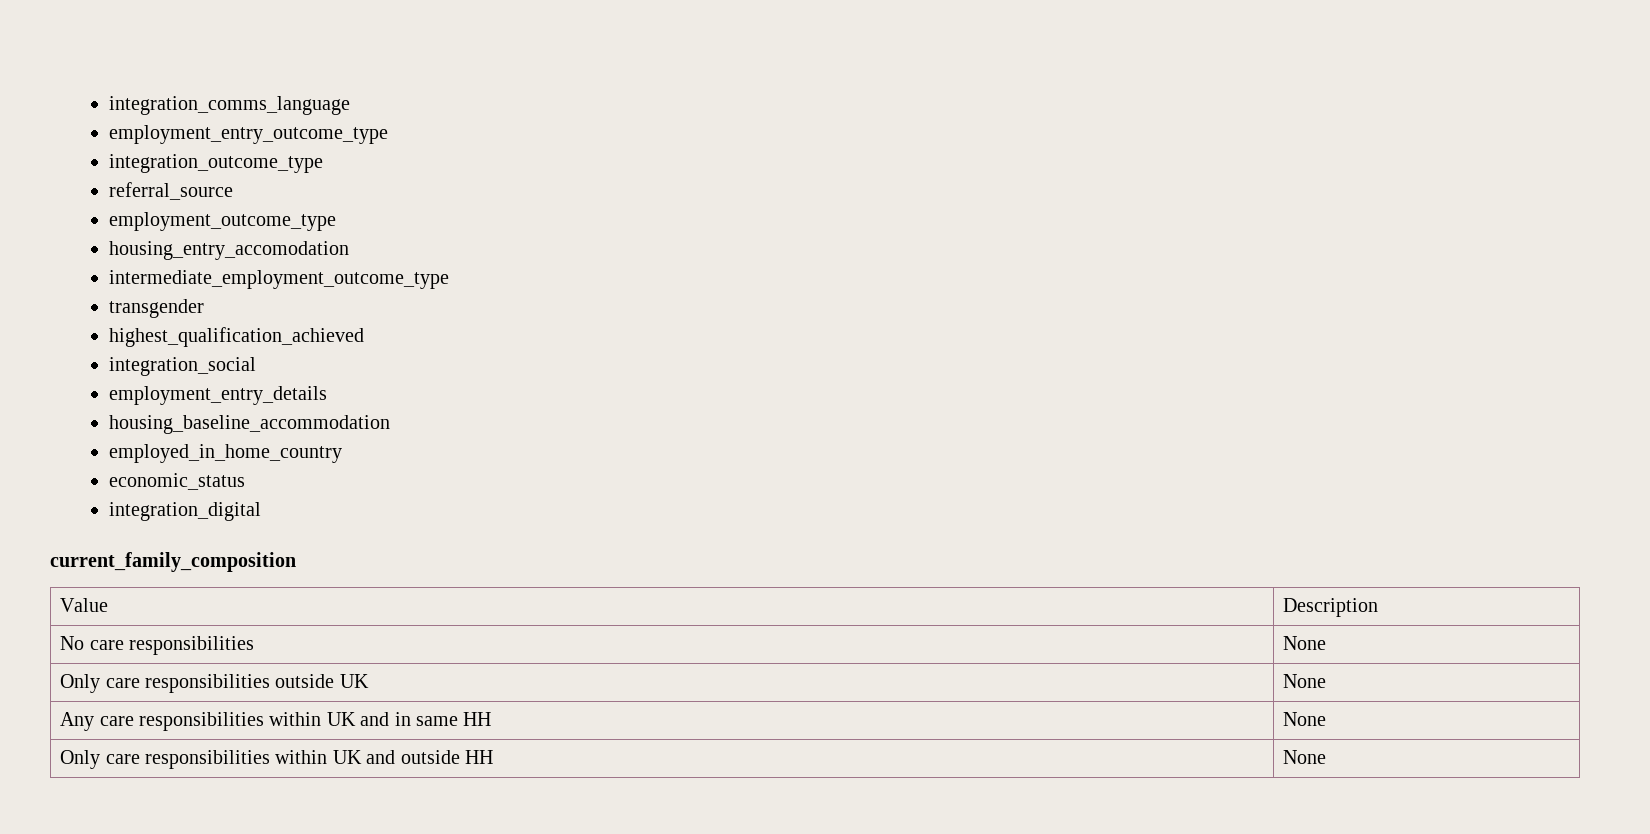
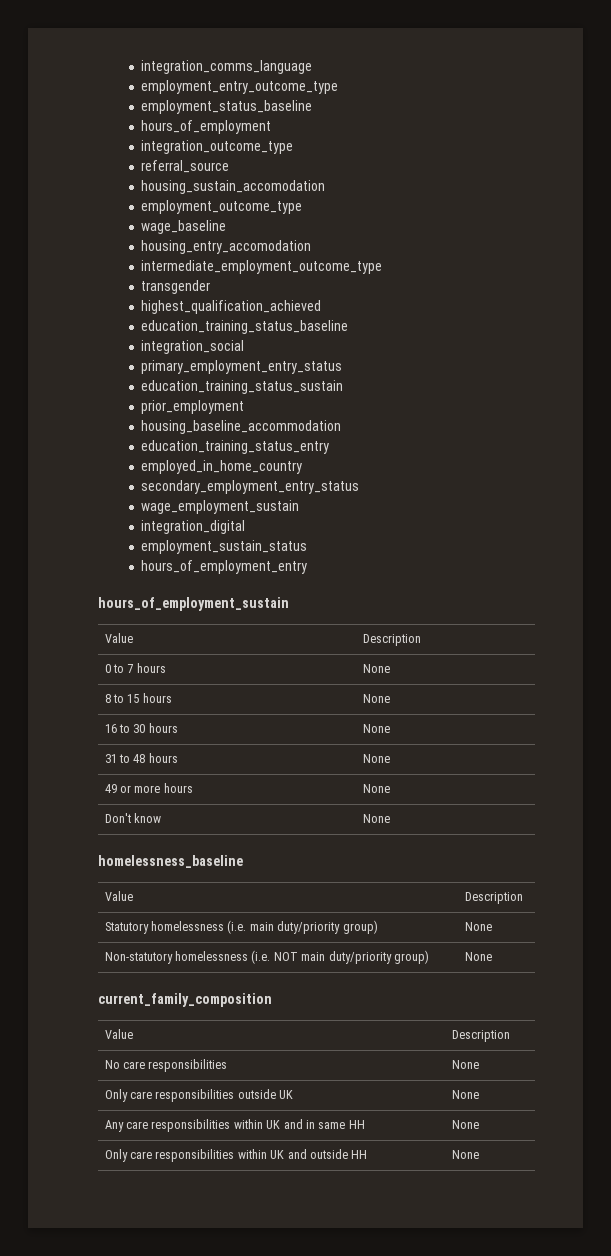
+ employment_status_baseline
+ hours_of_employment
+ housing_sustain_accomodation
+ wage_baseline
+ education_training_status_baseline
- employment_entry_details
+ primary_employment_entry_status
+ education_training_status_sustain
+ prior_employment
+ education_training_status_entry
- economic_status
+ secondary_employment_entry_status
+ wage_employment_sustain
+ employment_sustain_status
+ hours_of_employment_entry
+ hours_of_employment_sustain
+ Value | Description
+ 0 to 7 hours | None
+ 8 to 15 hours | None
+ 16 to 30 hours | None
+ 31 to 48 hours | None
+ 49 or more hours | None
+ Don't know | None
+ homelessness_baseline
+ Value | Description
+ Statutory homelessness (i.e. main duty/priority group) | None
+ Non-statutory homelessness (i.e. NOT main duty/priority group) | None

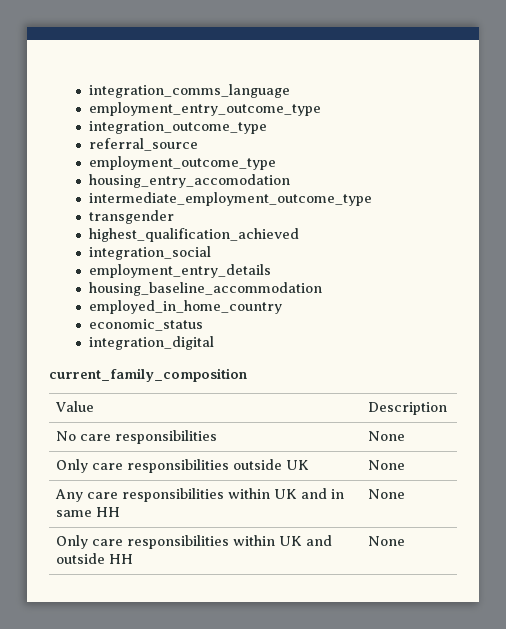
- employment_status_baseline
- hours_of_employment
- housing_sustain_accomodation
- wage_baseline
- education_training_status_baseline
- primary_employment_entry_status
- education_training_status_sustain
- prior_employment
+ employment_entry_details
- education_training_status_entry
- secondary_employment_entry_status
- wage_employment_sustain
+ economic_status
- employment_sustain_status
- hours_of_employment_entry
- hours_of_employment_sustain
- Value | Description
- 0 to 7 hours | None
- 8 to 15 hours | None
- 16 to 30 hours | None
- 31 to 48 hours | None
- 49 or more hours | None
- Don't know | None
- homelessness_baseline
- Value | Description
- Statutory homelessness (i.e. main duty/priority group) | None
- Non-statutory homelessness (i.e. NOT main duty/priority group) | None

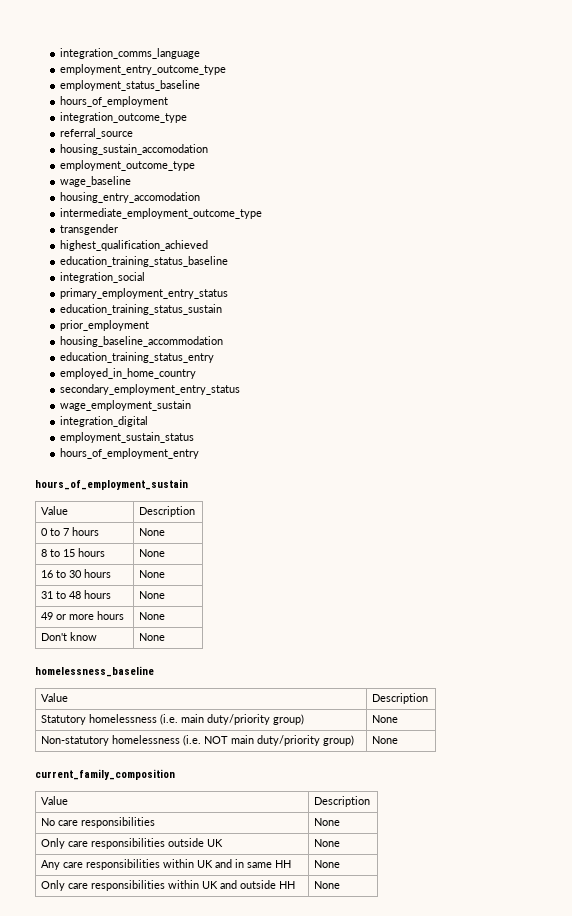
+ employment_status_baseline
+ hours_of_employment
+ housing_sustain_accomodation
+ wage_baseline
+ education_training_status_baseline
- employment_entry_details
+ primary_employment_entry_status
+ education_training_status_sustain
+ prior_employment
+ education_training_status_entry
- economic_status
+ secondary_employment_entry_status
+ wage_employment_sustain
+ employment_sustain_status
+ hours_of_employment_entry
+ hours_of_employment_sustain
+ Value | Description
+ 0 to 7 hours | None
+ 8 to 15 hours | None
+ 16 to 30 hours | None
+ 31 to 48 hours | None
+ 49 or more hours | None
+ Don't know | None
+ homelessness_baseline
+ Value | Description
+ Statutory homelessness (i.e. main duty/priority group) | None
+ Non-statutory homelessness (i.e. NOT main duty/priority group) | None

